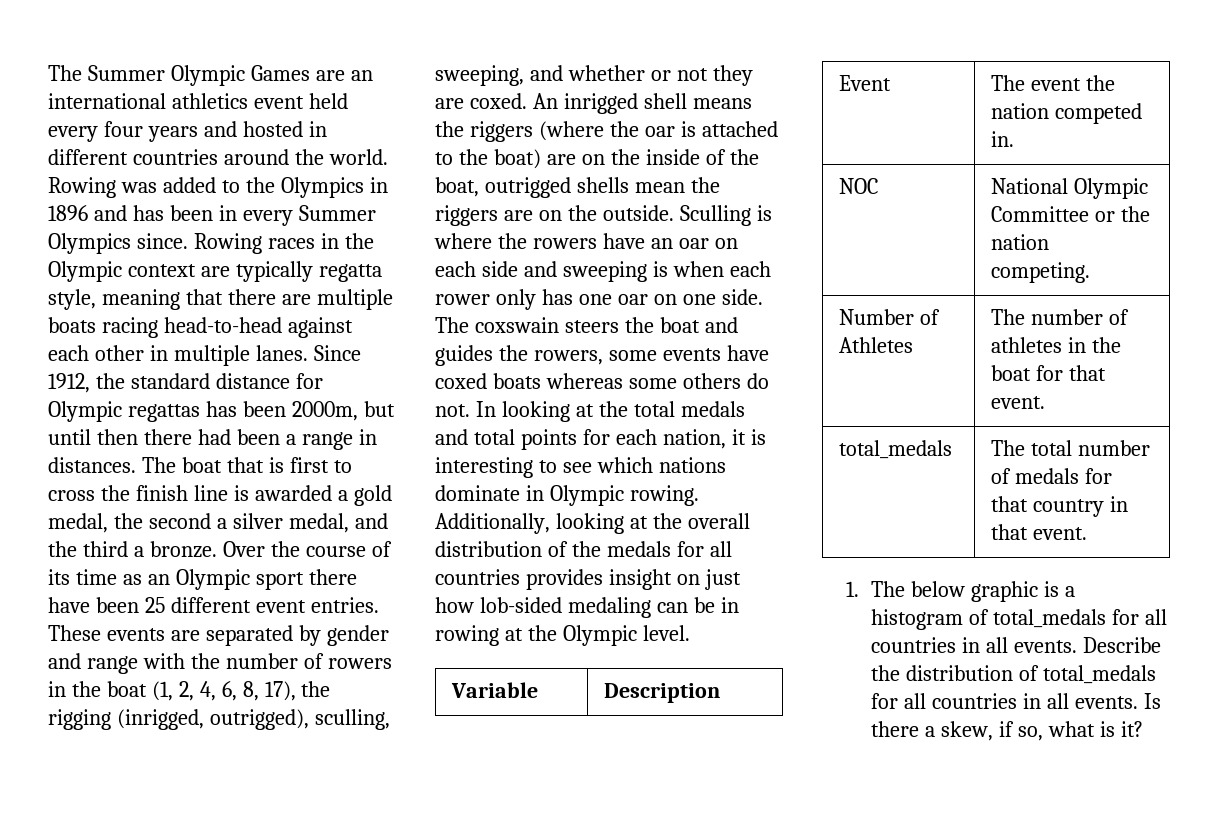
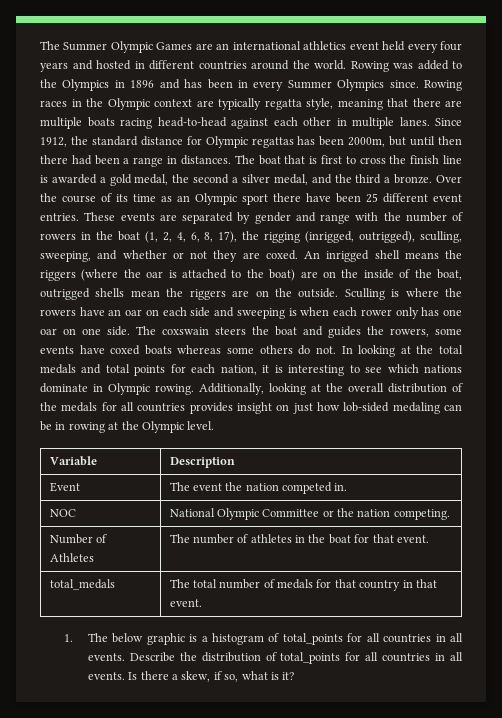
- 1. The below graphic is a histogram of total_medals for all countries in all events.
+ 1. The below graphic is a histogram of total_points for all countries in all events.
- Describe the distribution of total_medals for all countries in all events.
+ Describe the distribution of total_points for all countries in all events.

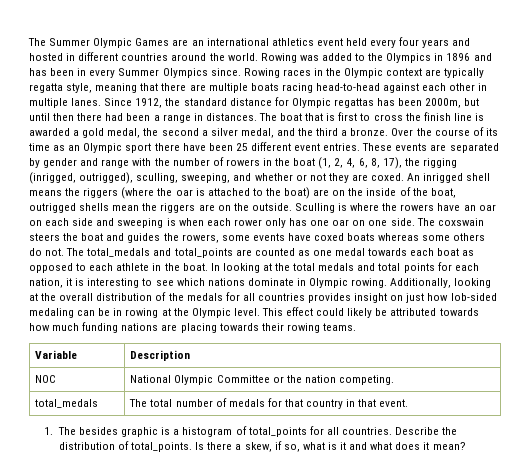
+ The total_medals and total_points are counted as one medal towards each boat as opposed to each athlete in the boat.
- Additionally, looking at the overall distribution of the medals for all countries provides insight on just how lob-sided medaling can be in rowing at the Olympic level.
+ Additionally, looking at the overall distribution of the medals for all countries provides insight on just how lob-sided medaling can be in rowing at the Olympic level. This effect could likely be attributed towards how much funding nations are placing towards their rowing teams.
  Variable | Description
- Event | The event the nation competed in.
- Number of Athletes | The number of athletes in the boat for that event.
- 1. The below graphic is a histogram of total_points for all countries in all events. Describe the distribution of total_points for all countries in all events.
+ 1. The besides graphic is a histogram of total_points for all countries. Describe the distribution of total_points.
- Is there a skew, if so, what is it?
+ Is there a skew, if so, what is it and what does it mean?

